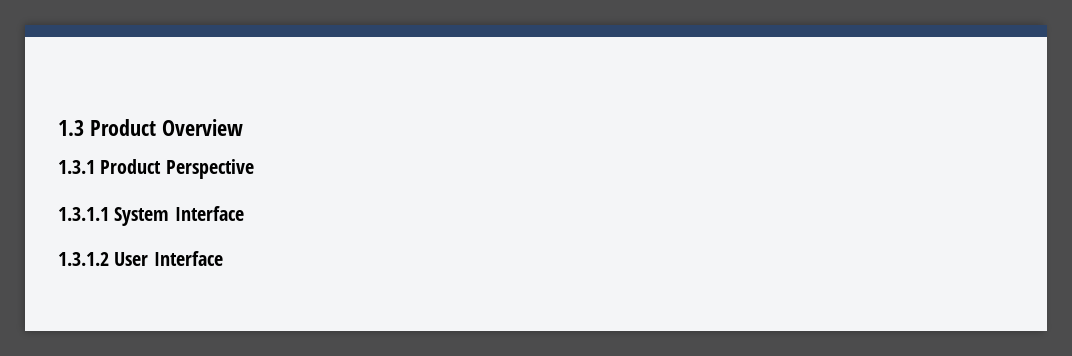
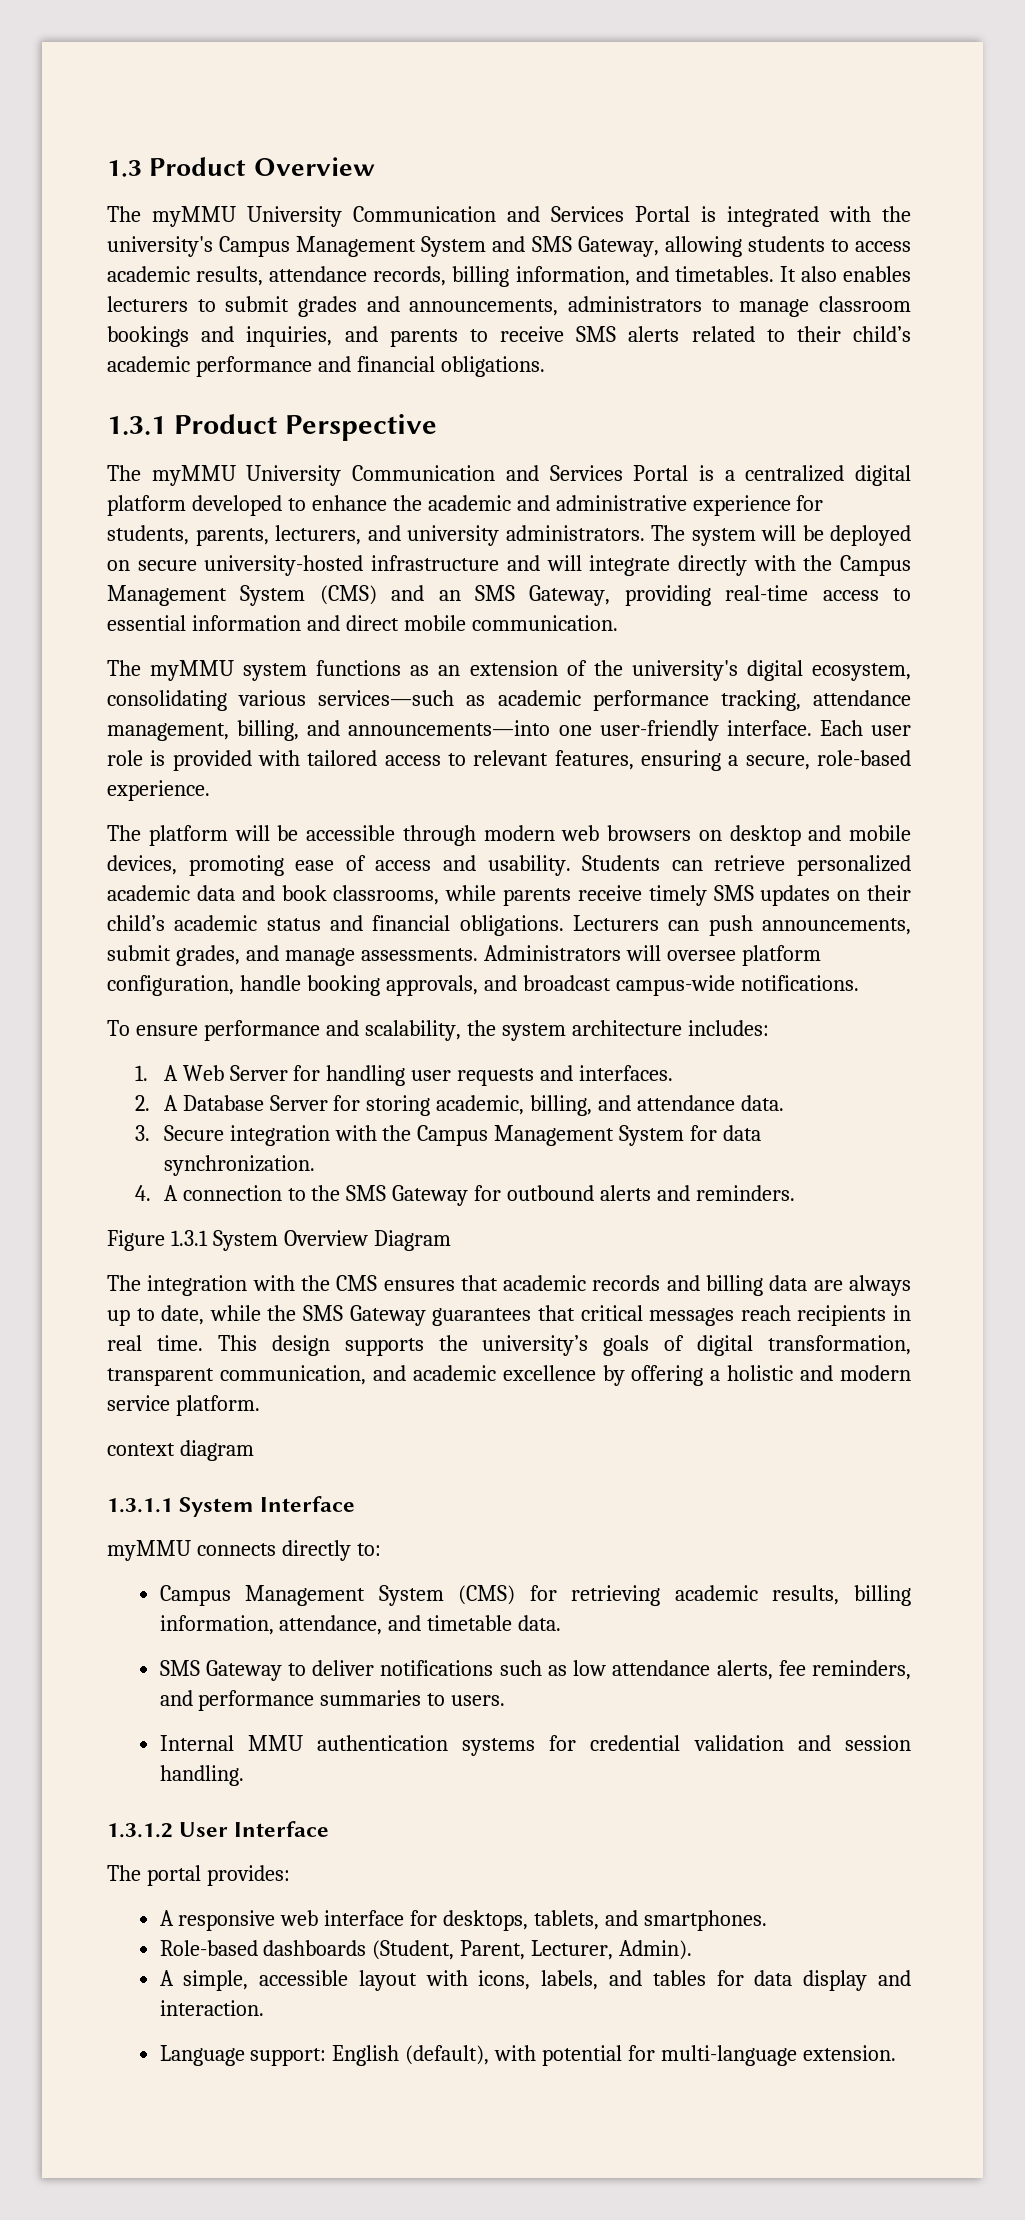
+ The myMMU University Communication and Services Portal is integrated with the university's Campus Management System and SMS Gateway, allowing students to access academic results, attendance records, billing information, and timetables. It also enables lecturers to submit grades and announcements, administrators to manage classroom bookings and inquiries, and parents to receive SMS alerts related to their child’s academic performance and financial obligations.
  1.3.1 Product Perspective
+ The myMMU University Communication and Services Portal is a centralized digital platform developed to enhance the academic and administrative experience for students, parents, lecturers, and university administrators. The system will be deployed on secure university-hosted infrastructure and will integrate directly with the Campus Management System (CMS) and an SMS Gateway, providing real-time access to essential information and direct mobile communication.
+ The myMMU system functions as an extension of the university's digital ecosystem, consolidating various services—such as academic performance tracking, attendance management, billing, and announcements—into one user-friendly interface. Each user role is provided with tailored access to relevant features, ensuring a secure, role-based experience.
+ The platform will be accessible through modern web browsers on desktop and mobile devices, promoting ease of access and usability. Students can retrieve personalized academic data and book classrooms, while parents receive timely SMS updates on their child’s academic status and financial obligations. Lecturers can push announcements, submit grades, and manage assessments. Administrators will oversee platform configuration, handle booking approvals, and broadcast campus-wide notifications.
+ To ensure performance and scalability, the system architecture includes:
+ 1. A Web Server for handling user requests and interfaces.
+ 2. A Database Server for storing academic, billing, and attendance data.
+ 3. Secure integration with the Campus Management System for data synchronization.
+ 4. A connection to the SMS Gateway for outbound alerts and reminders.
+ Figure 1.3.1 System Overview Diagram
+ The integration with the CMS ensures that academic records and billing data are always up to date, while the SMS Gateway guarantees that critical messages reach recipients in real time. This design supports the university’s goals of digital transformation, transparent communication, and academic excellence by offering a holistic and modern service platform.
+ context diagram
  1.3.1.1 System Interface
+ myMMU connects directly to:
+ Campus Management System (CMS) for retrieving academic results, billing information, attendance, and timetable data.
+ SMS Gateway to deliver notifications such as low attendance alerts, fee reminders, and performance summaries to users.
+ Internal MMU authentication systems for credential validation and session handling.
  1.3.1.2 User Interface
+ The portal provides:
+ A responsive web interface for desktops, tablets, and smartphones.
+ Role-based dashboards (Student, Parent, Lecturer, Admin).
+ A simple, accessible layout with icons, labels, and tables for data display and interaction.
+ Language support: English (default), with potential for multi-language extension.

